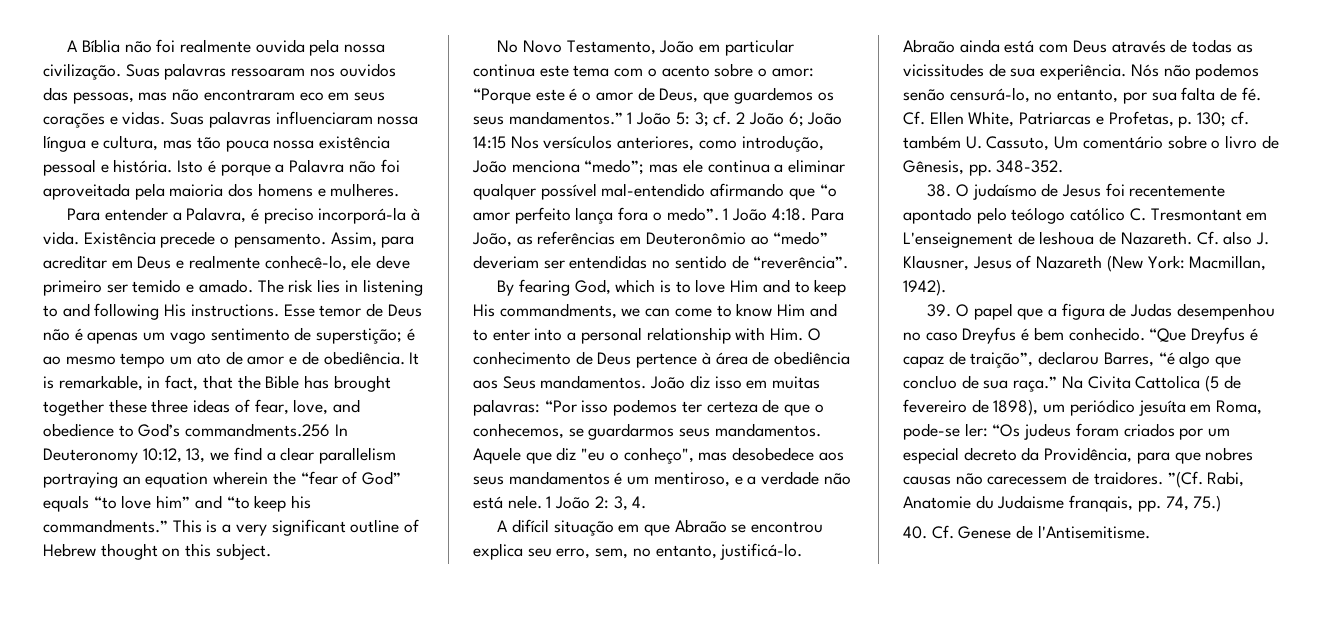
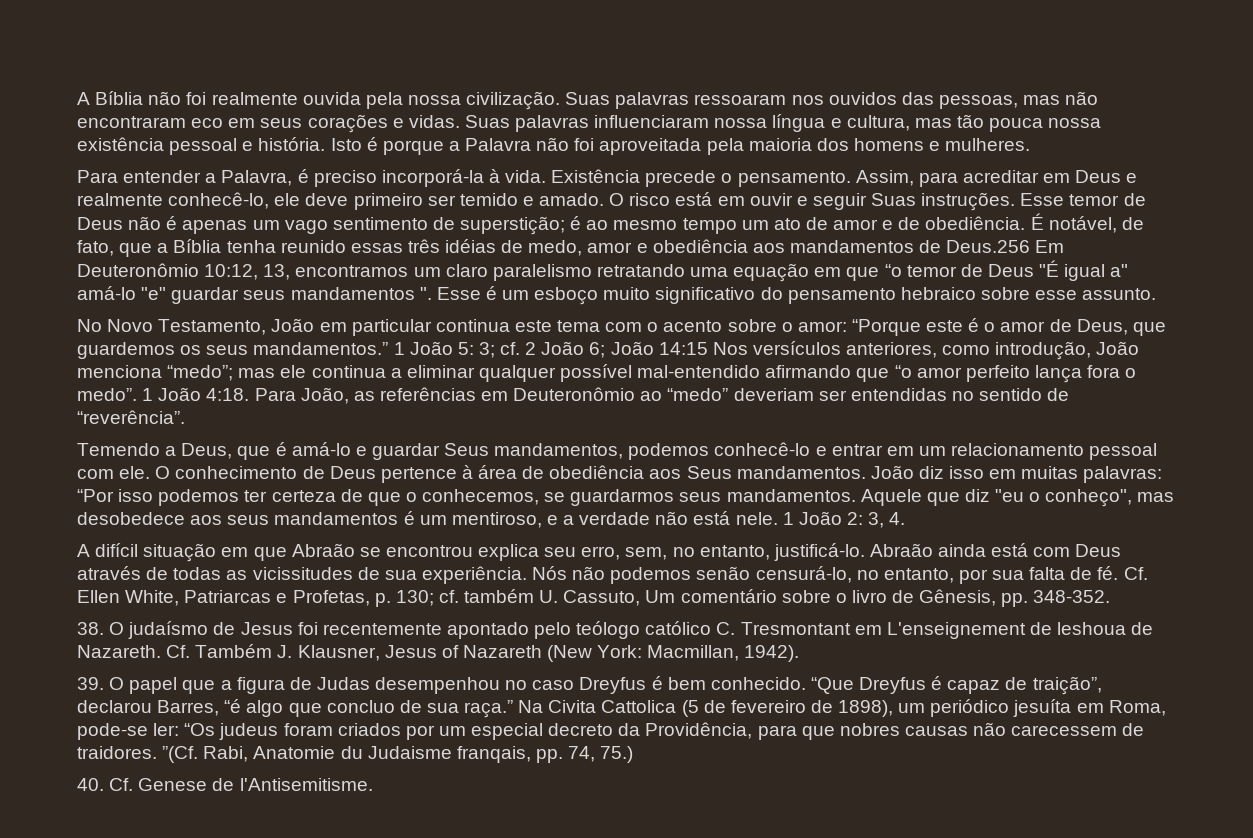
- The risk lies in listening to and following His instructions.
+ O risco está em ouvir e seguir Suas instruções.
- It is remarkable, in fact, that the Bible has brought together these three ideas of fear, love, and obedience to God’s commandments.256 In Deuteronomy 10:12, 13, we find a clear parallelism portraying an equation wherein the “fear of God” equals “to love him” and “to keep his commandments.” This is a very significant outline of Hebrew thought on this subject.
+ É notável, de fato, que a Bíblia tenha reunido essas três idéias de medo, amor e obediência aos mandamentos de Deus.256 Em Deuteronômio 10:12, 13, encontramos um claro paralelismo retratando uma equação em que “o temor de Deus "É igual a" amá-lo "e" guardar seus mandamentos ". Esse é um esboço muito significativo do pensamento hebraico sobre esse assunto.
- By fearing God, which is to love Him and to keep His commandments, we can come to know Him and to enter into a personal relationship with Him. O conhecimento de Deus pertence à área de obediência aos Seus mandamentos.
+ Temendo a Deus, que é amá-lo e guardar Seus mandamentos, podemos conhecê-lo e entrar em um relacionamento pessoal com ele. O conhecimento de Deus pertence à área de obediência aos Seus mandamentos.
- Cf. also J. Klausner, Jesus of Nazareth (New York: Macmillan, 1942).
+ Cf. Também J. Klausner, Jesus of Nazareth (New York: Macmillan, 1942).

